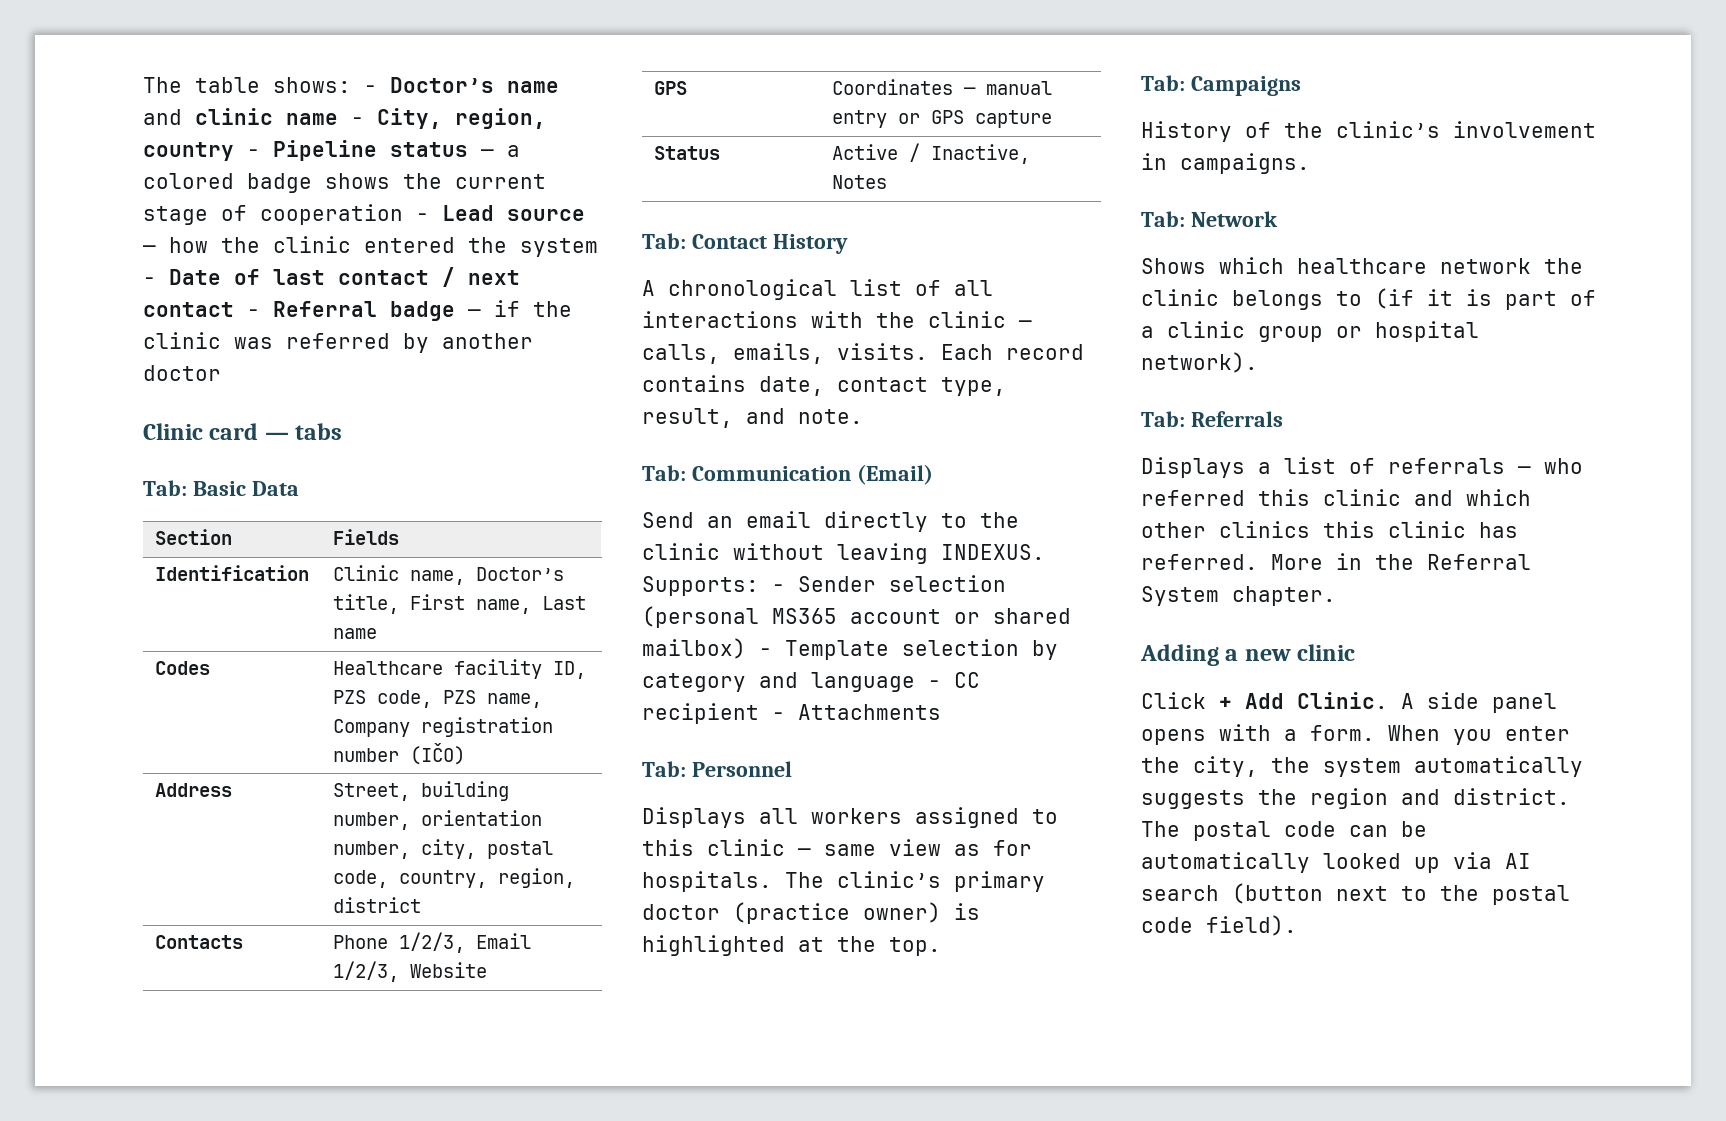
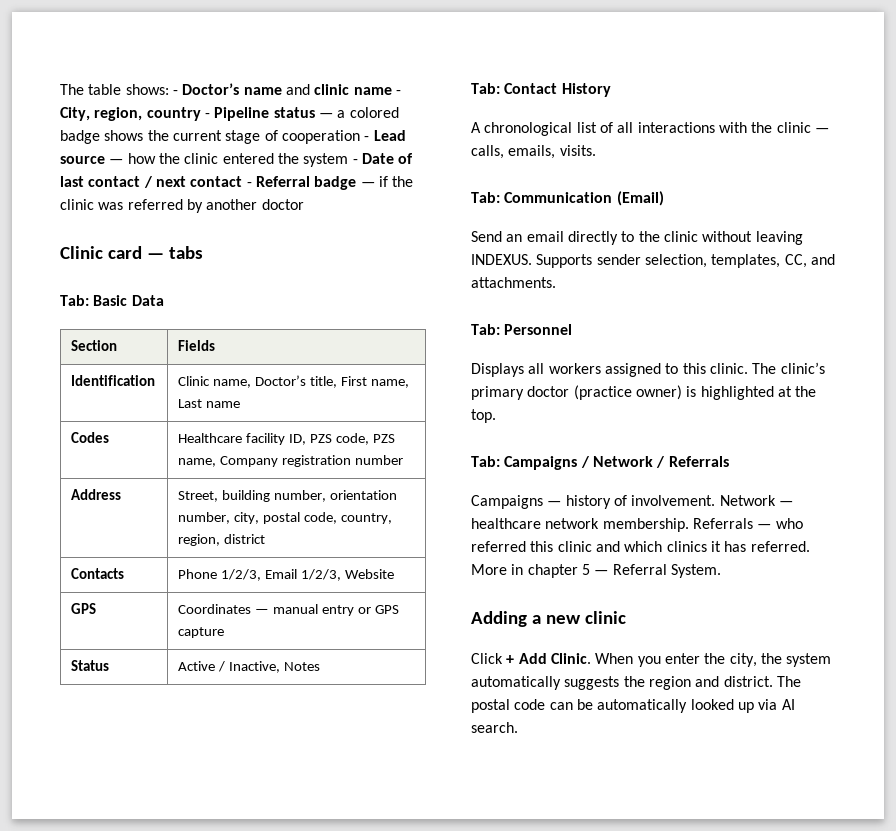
- Codes | Healthcare facility ID, PZS code, PZS name, Company registration number (IČO)
+ Codes | Healthcare facility ID, PZS code, PZS name, Company registration number
- Each record contains date, contact type, result, and note.
- Supports: - Sender selection (personal MS365 account or shared mailbox) - Template selection by category and language - CC recipient - Attachments
+ Supports sender selection, templates, CC, and attachments.
- Displays all workers assigned to this clinic — same view as for hospitals.
+ Displays all workers assigned to this clinic.
- Tab: Campaigns
- History of the clinic’s involvement in campaigns.
- Tab: Network
- Shows which healthcare network the clinic belongs to (if it is part of a clinic group or hospital network).
- Tab: Referrals
- Displays a list of referrals — who referred this clinic and which other clinics this clinic has referred. More in the Referral System chapter.
+ Tab: Campaigns / Network / Referrals
+ Campaigns — history of involvement. Network — healthcare network membership. Referrals — who referred this clinic and which clinics it has referred. More in chapter 5 — Referral System.
- A side panel opens with a form.
- The postal code can be automatically looked up via AI search (button next to the postal code field).
+ The postal code can be automatically looked up via AI search.

